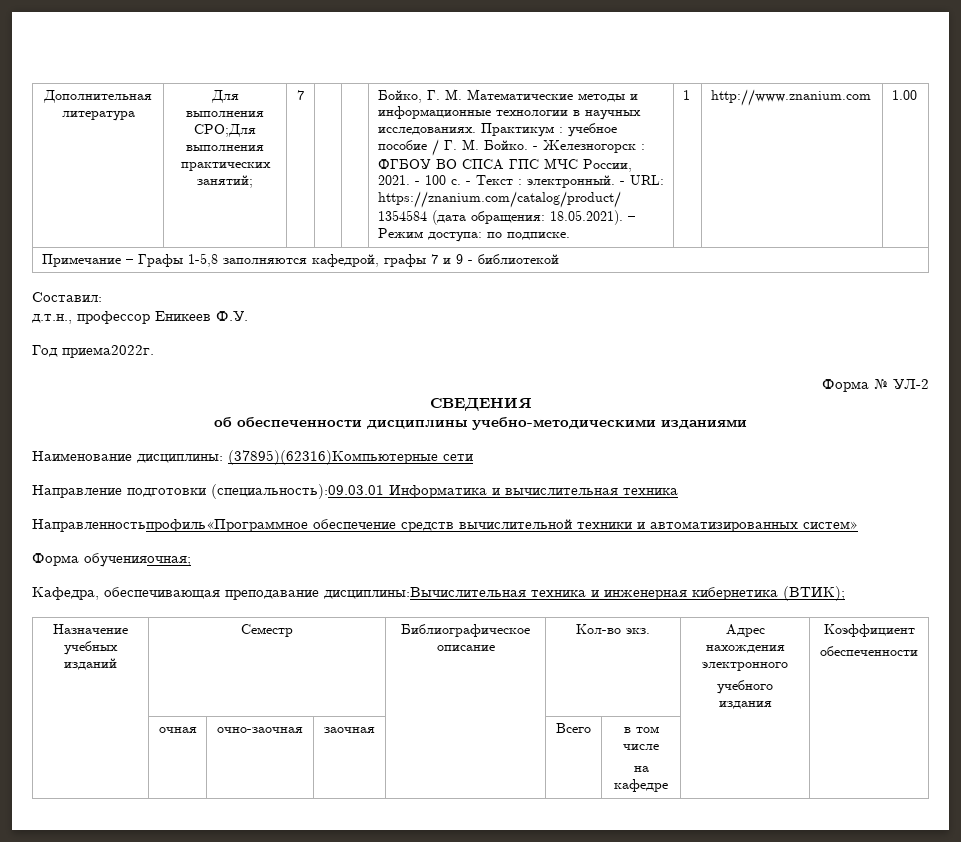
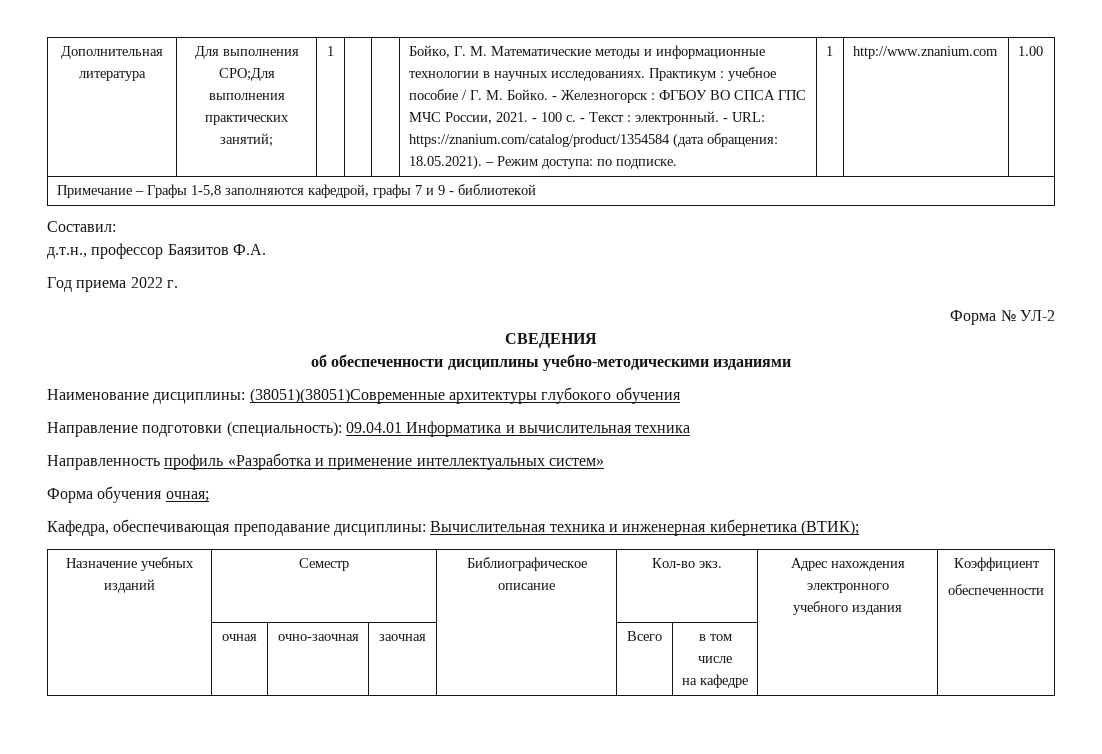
- Для выполнения СРО;Для выполнения практических занятий; | 7
+ Для выполнения СРО;Для выполнения практических занятий; | 1
- д.т.н., профессор Еникеев Ф.У.
+ д.т.н., профессор Баязитов Ф.А.
- Год приема2022г.
+ Год приема 2022 г.
- Наименование дисциплины: (37895)(62316)Компьютерные сети
+ Наименование дисциплины: (38051)(38051)Современные архитектуры глубокого обучения
- Направление подготовки (специальность):09.03.01 Информатика и вычислительная техника
+ Направление подготовки (специальность): 09.04.01 Информатика и вычислительная техника
- Направленностьпрофиль«Программное обеспечение средств вычислительной техники и автоматизированных систем»
+ Направленность профиль «Разработка и применение интеллектуальных систем»
- Форма обученияочная;
+ Форма обучения очная;
- Кафедра, обеспечивающая преподавание дисциплины:Вычислительная техника и инженерная кибернетика (ВТИК);
+ Кафедра, обеспечивающая преподавание дисциплины: Вычислительная техника и инженерная кибернетика (ВТИК);

